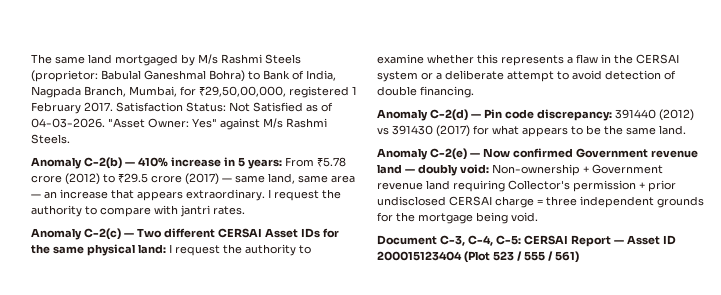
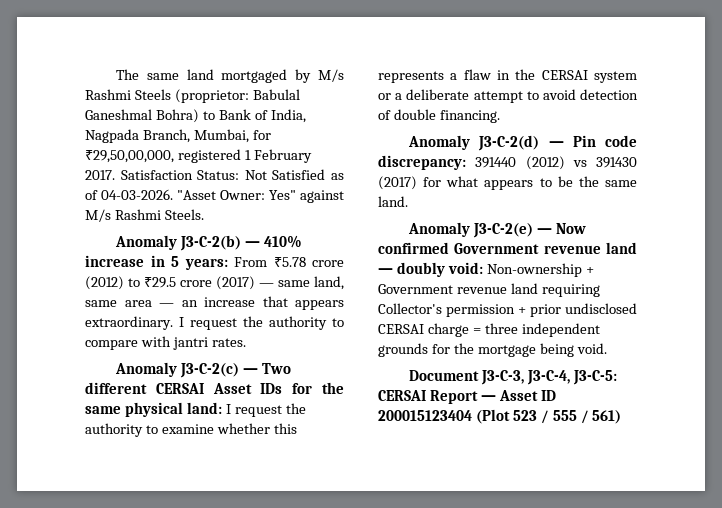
- Anomaly C-2(b) — 410% increase in 5 years: From ₹5.78 crore (2012) to ₹29.5 crore (2017) — same land, same area — an increase that appears extraordinary.
+ Anomaly J3-C-2(b) — 410% increase in 5 years: From ₹5.78 crore (2012) to ₹29.5 crore (2017) — same land, same area — an increase that appears extraordinary.
- Anomaly C-2(c) — Two different CERSAI Asset IDs for the same physical land: I request the authority to examine whether this represents a flaw in the CERSAI system or a deliberate attempt to avoid detection of double financing.
+ Anomaly J3-C-2(c) — Two different CERSAI Asset IDs for the same physical land: I request the authority to examine whether this represents a flaw in the CERSAI system or a deliberate attempt to avoid detection of double financing.
- Anomaly C-2(d) — Pin code discrepancy: 391440 (2012) vs 391430 (2017) for what appears to be the same land.
+ Anomaly J3-C-2(d) — Pin code discrepancy: 391440 (2012) vs 391430 (2017) for what appears to be the same land.
- Anomaly C-2(e) — Now confirmed Government revenue land — doubly void: Non-ownership + Government revenue land requiring Collector's permission + prior undisclosed CERSAI charge = three independent grounds for the mortgage being void.
+ Anomaly J3-C-2(e) — Now confirmed Government revenue land — doubly void: Non-ownership + Government revenue land requiring Collector's permission + prior undisclosed CERSAI charge = three independent grounds for the mortgage being void.
- Document C-3, C-4, C-5: CERSAI Report — Asset ID 200015123404 (Plot 523 / 555 / 561)
+ Document J3-C-3, J3-C-4, J3-C-5: CERSAI Report — Asset ID 200015123404 (Plot 523 / 555 / 561)

